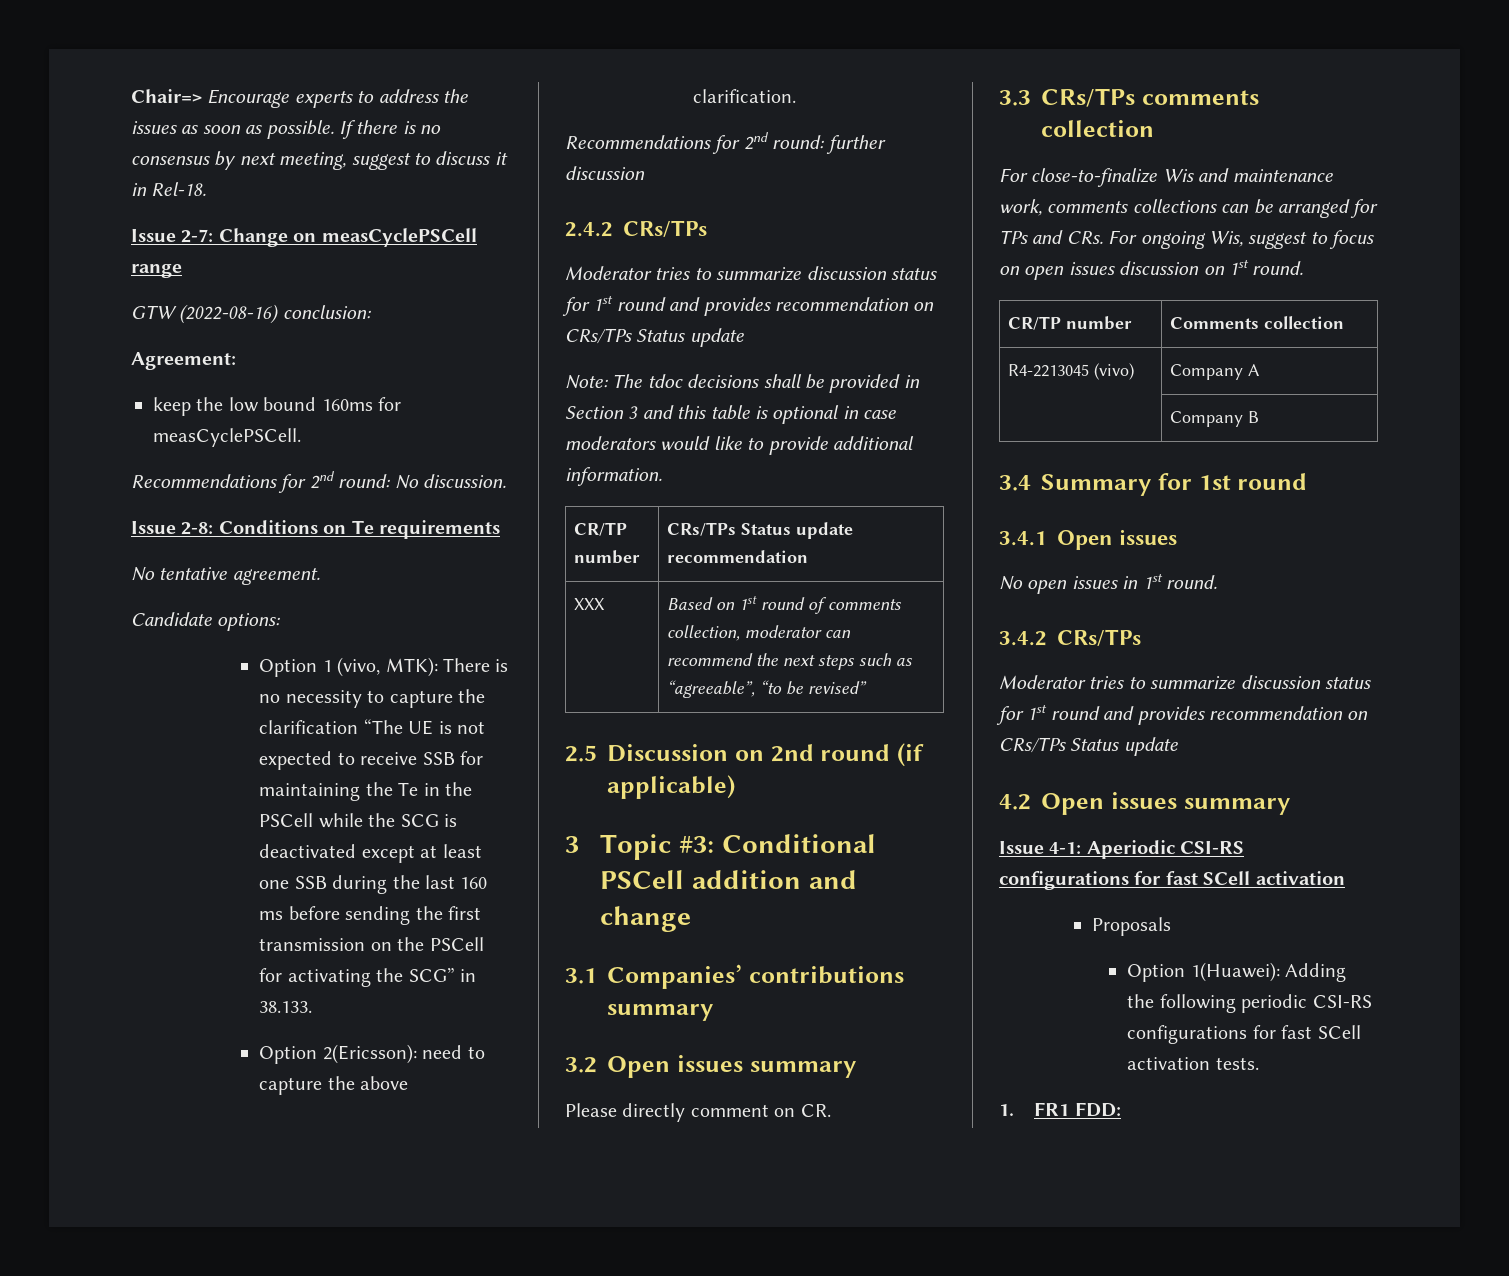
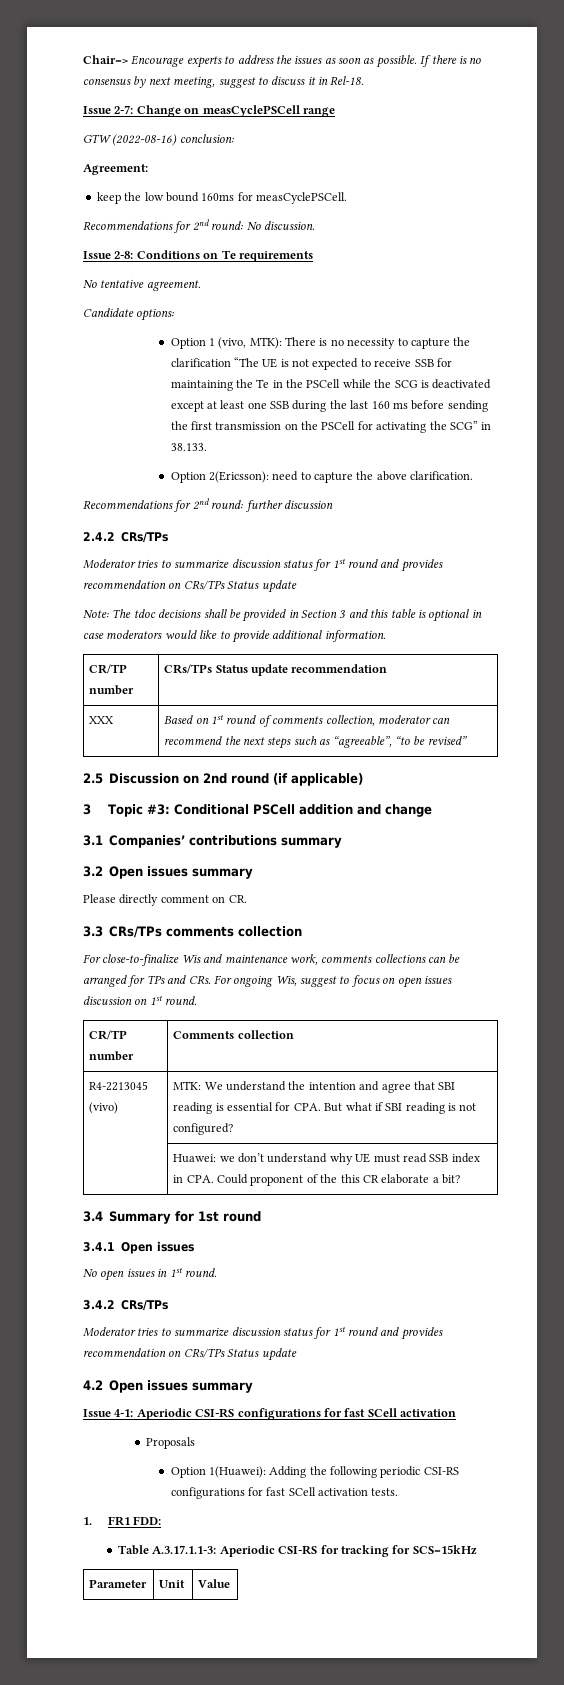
- R4-2213045 (vivo) | Company A
- | Company B
+ R4-2213045 (vivo) | MTK: We understand the intention and agree that SBI reading is essential for CPA. But what if SBI reading is not configured?
+ | Huawei: we don’t understand why UE must read SSB index in CPA. Could proponent of the this CR elaborate a bit?
+ Table A.3.17.1.1-3: Aperiodic CSI-RS for tracking for SCS=15kHz
+ Parameter | Unit | Value

